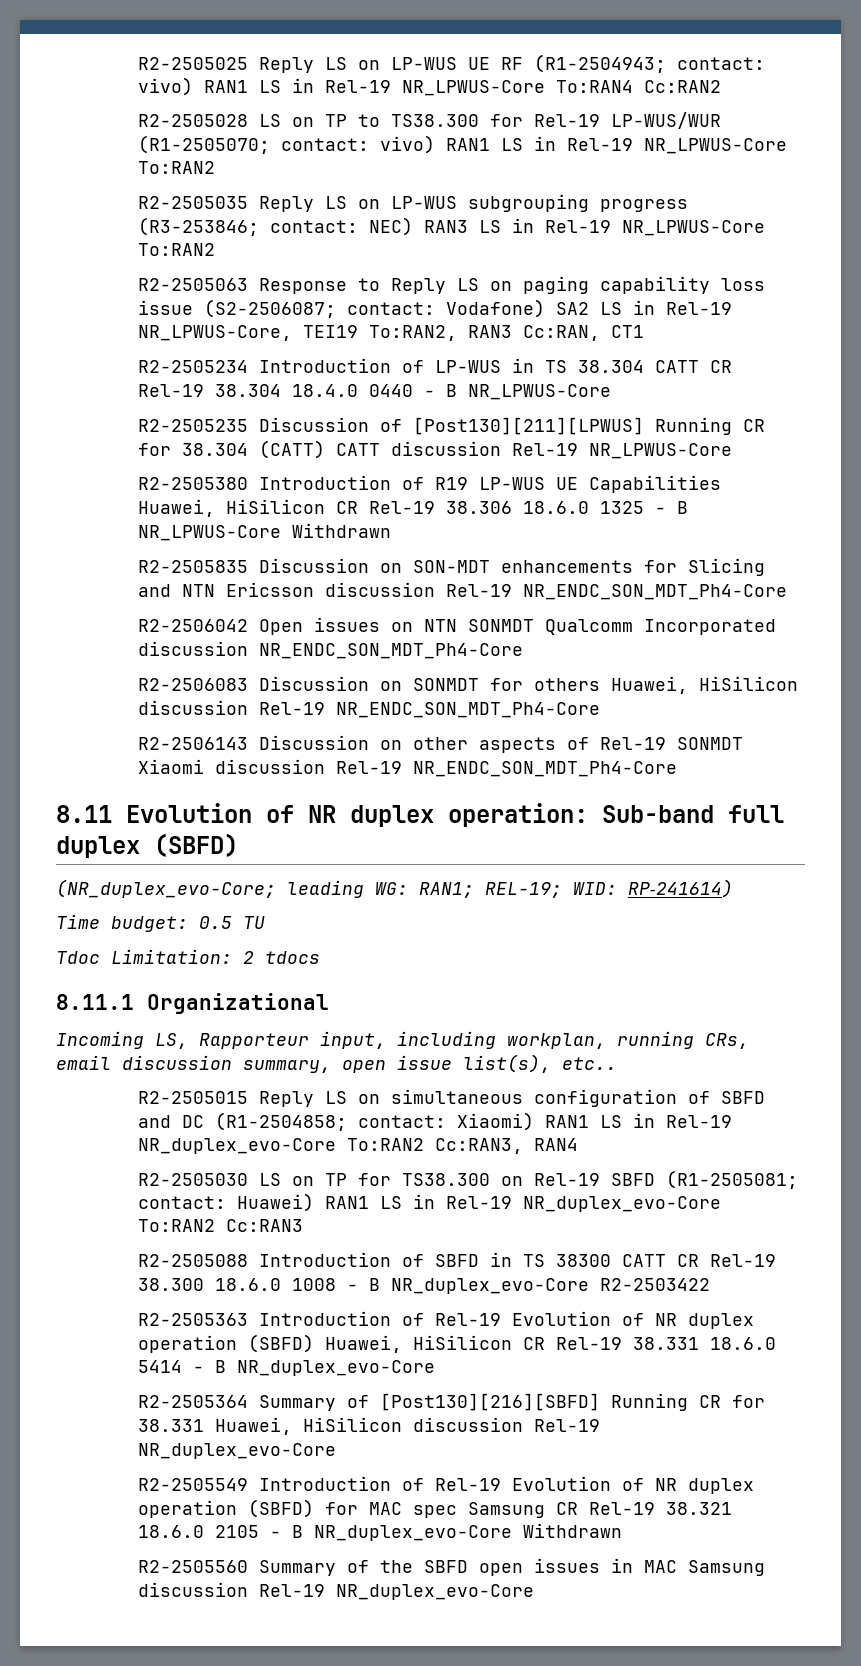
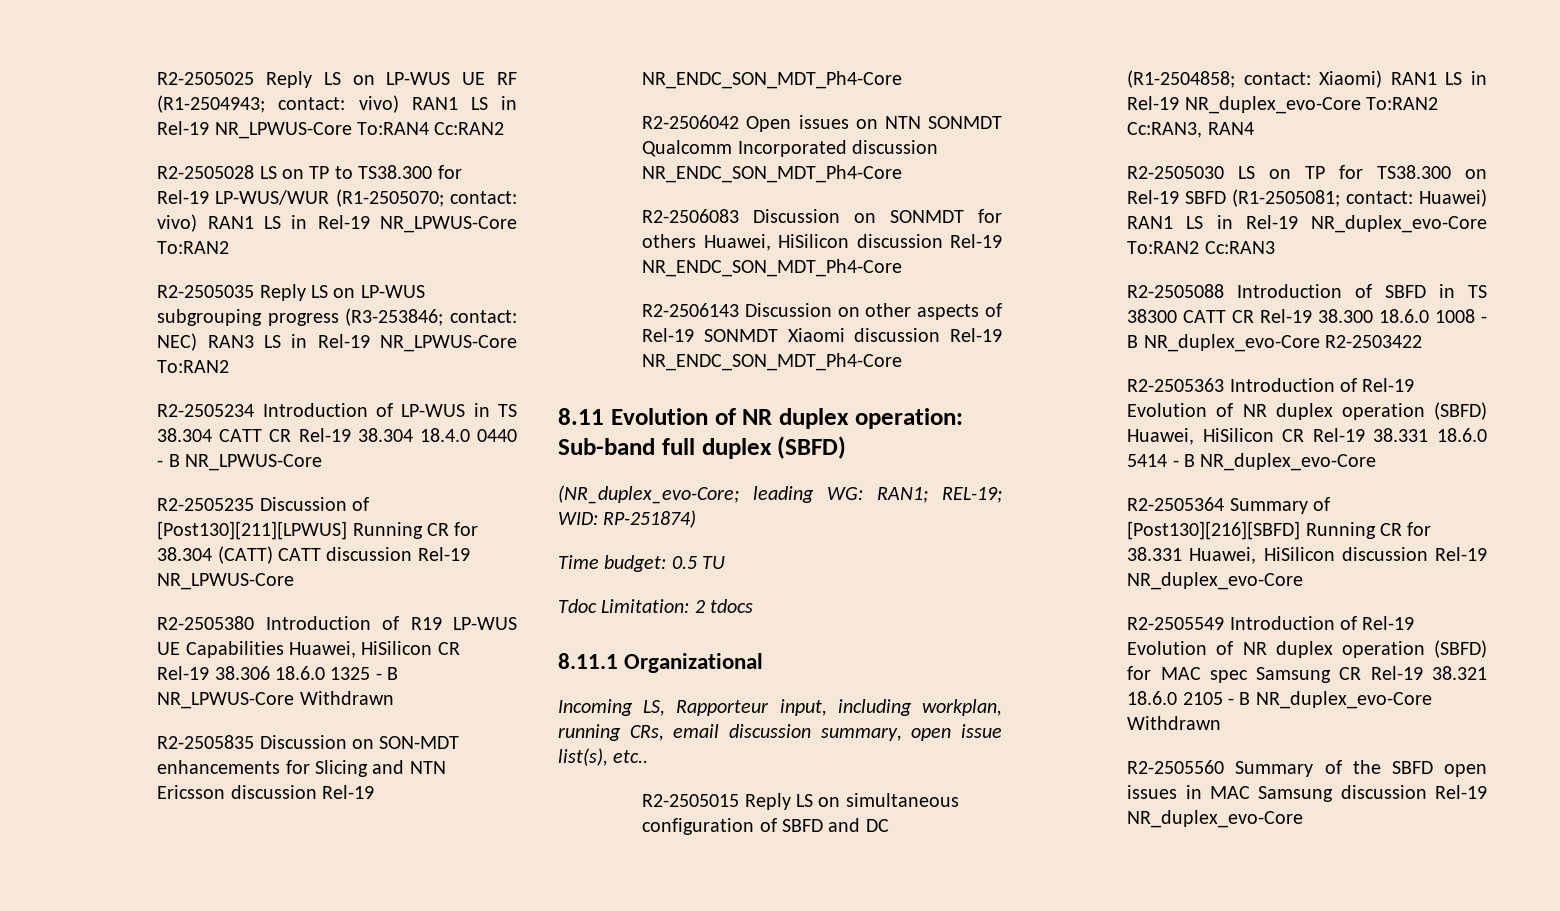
- R2-2505063 Response to Reply LS on paging capability loss issue (S2-2506087; contact: Vodafone) SA2 LS in Rel-19 NR_LPWUS-Core, TEI19 To:RAN2, RAN3 Cc:RAN, CT1
- (NR_duplex_evo-Core; leading WG: RAN1; REL-19; WID: RP‑241614)
+ (NR_duplex_evo-Core; leading WG: RAN1; REL-19; WID: RP-251874)

